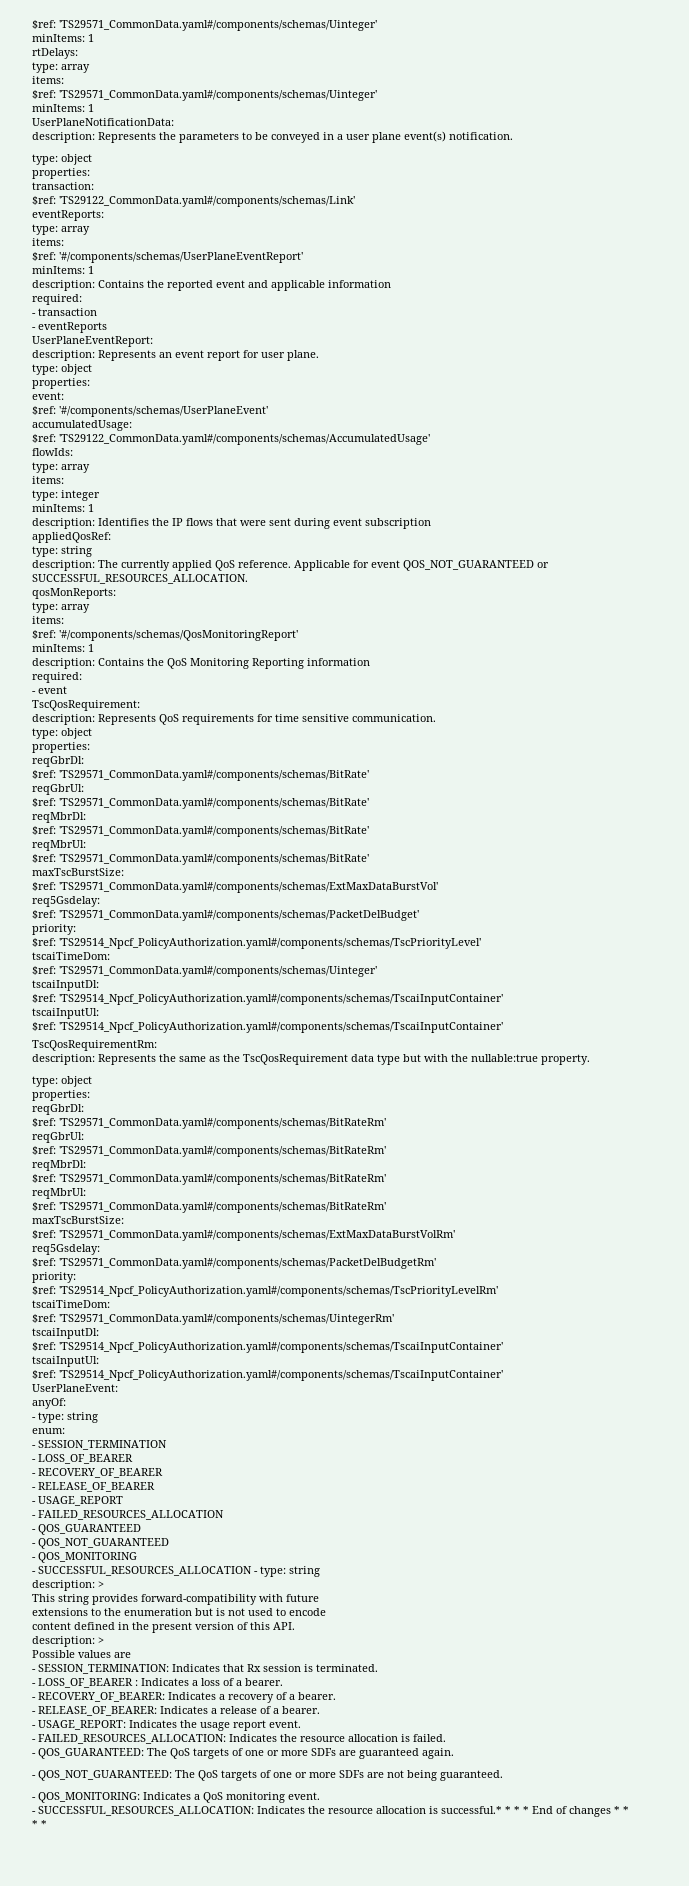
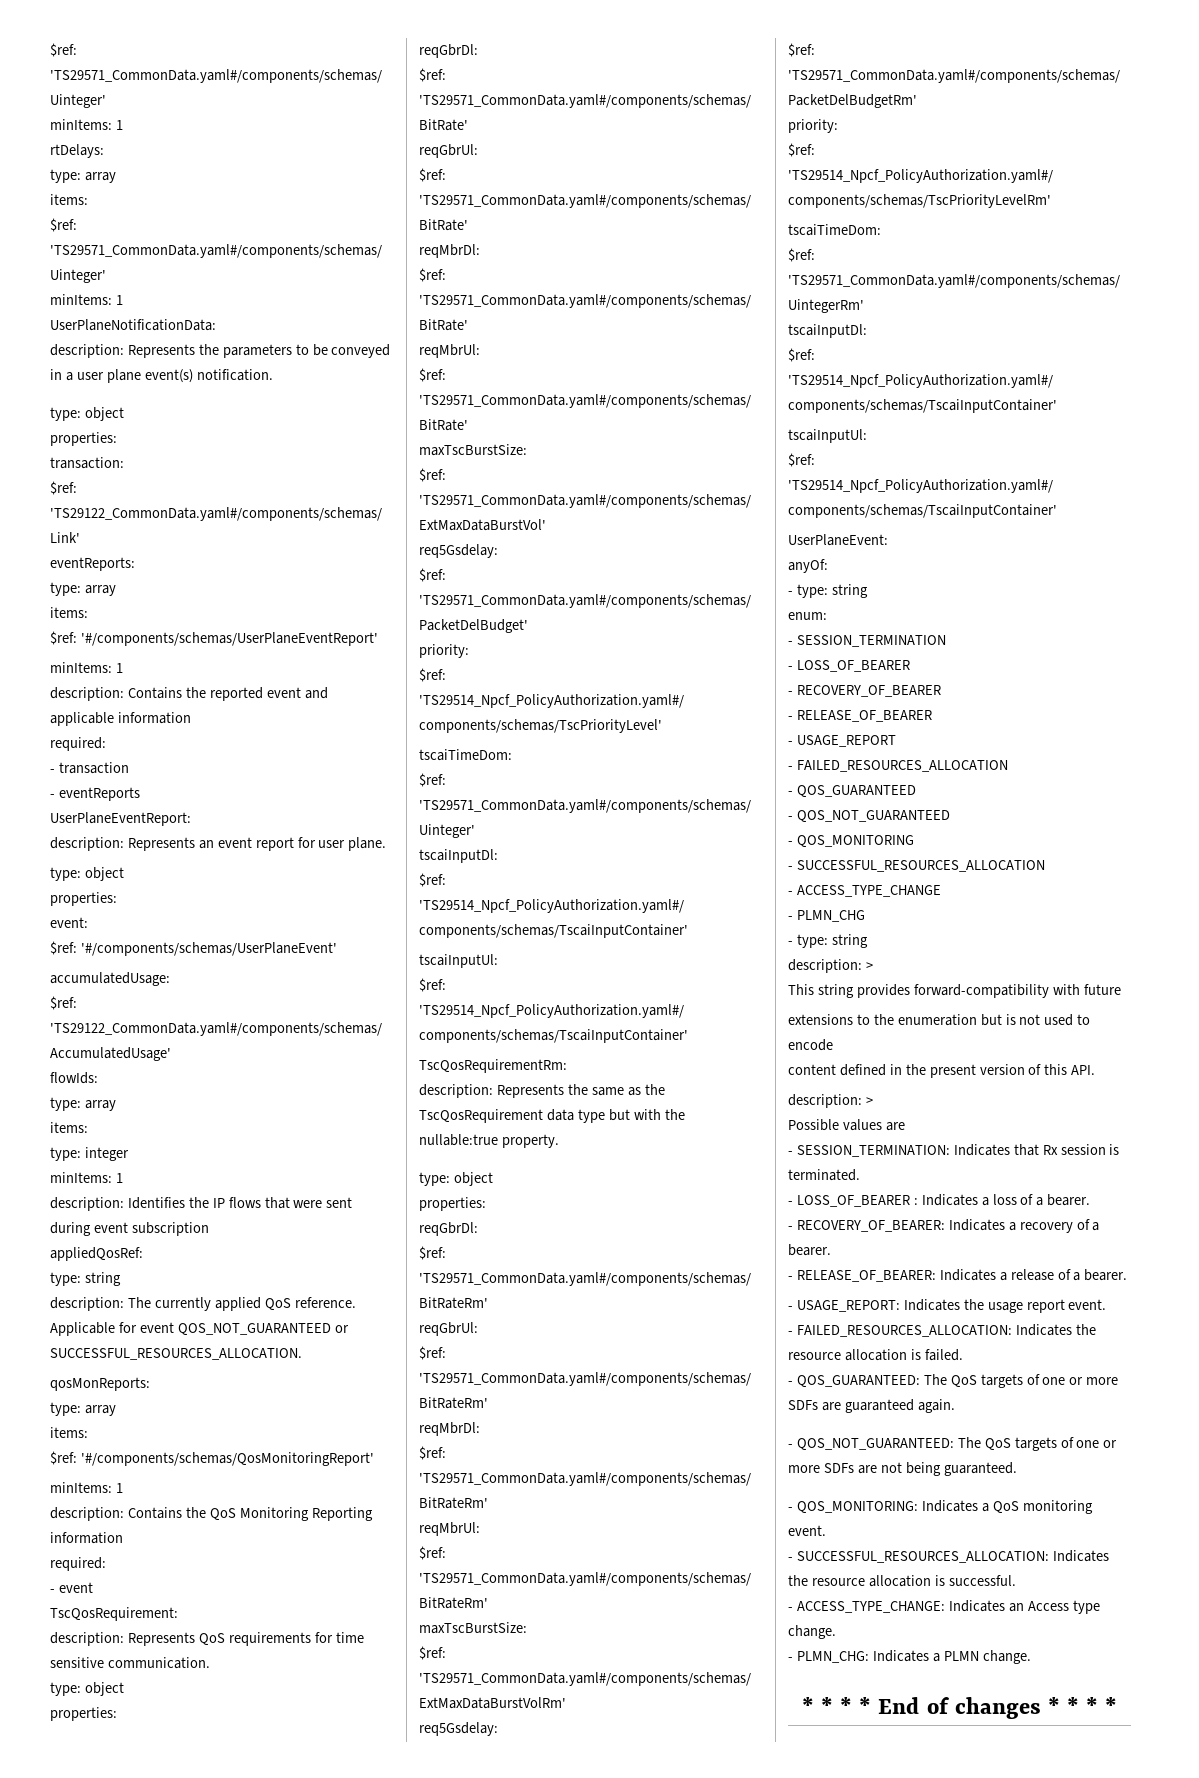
- - SUCCESSFUL_RESOURCES_ALLOCATION - type: string
+ - SUCCESSFUL_RESOURCES_ALLOCATION
+ - ACCESS_TYPE_CHANGE
+ - PLMN_CHG
+ - type: string
- - SUCCESSFUL_RESOURCES_ALLOCATION: Indicates the resource allocation is successful.* * * * End of changes * * * *
+ - SUCCESSFUL_RESOURCES_ALLOCATION: Indicates the resource allocation is successful.
+ - ACCESS_TYPE_CHANGE: Indicates an Access type change.
+ - PLMN_CHG: Indicates a PLMN change.
+ * * * * End of changes * * * *

